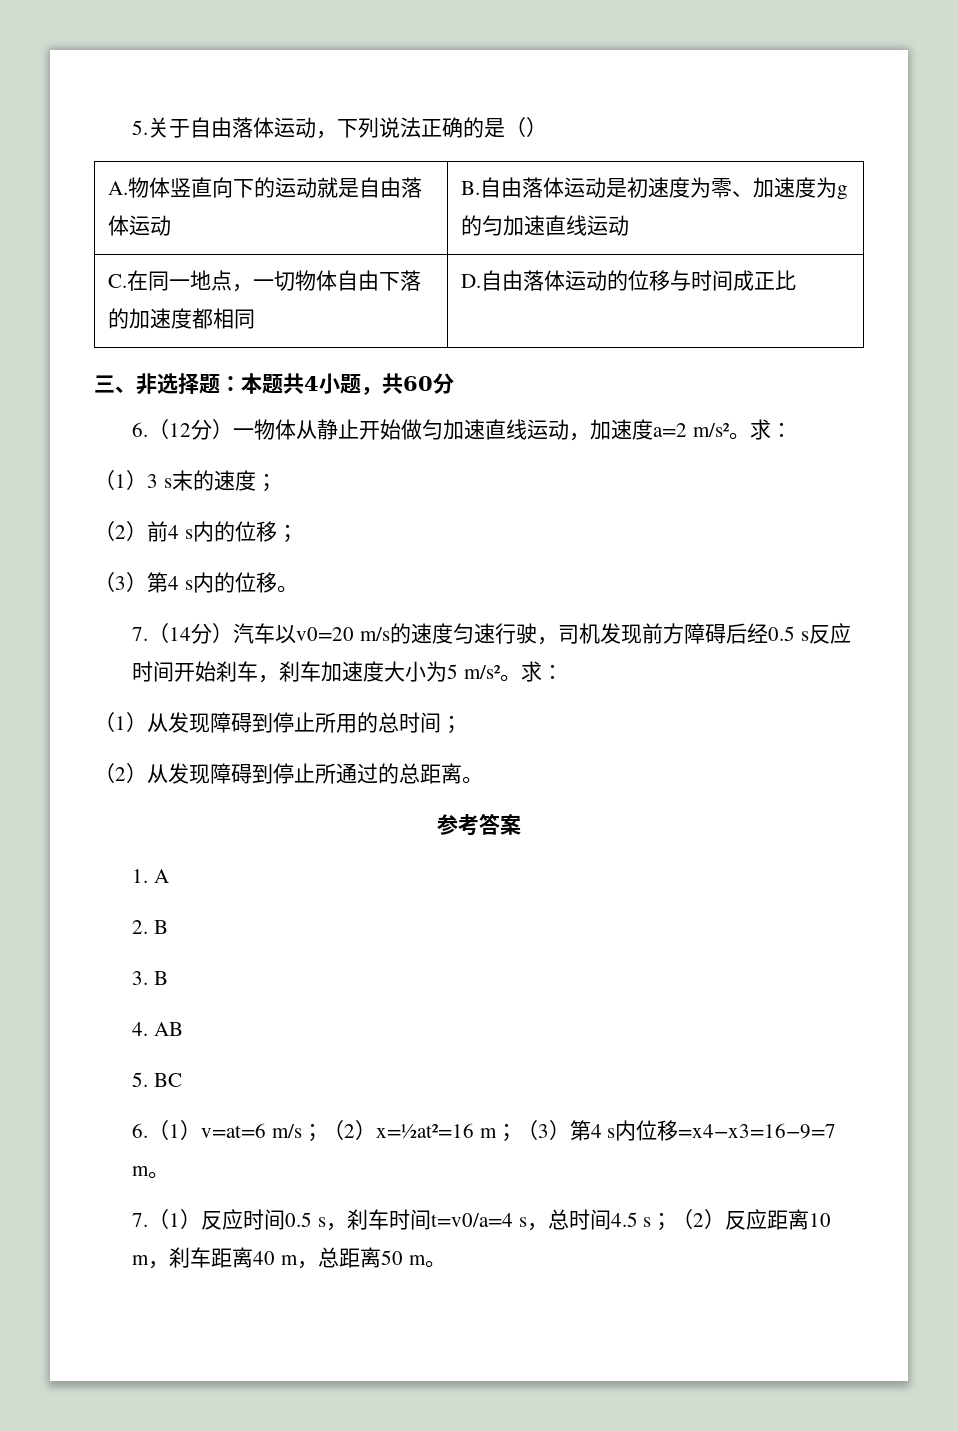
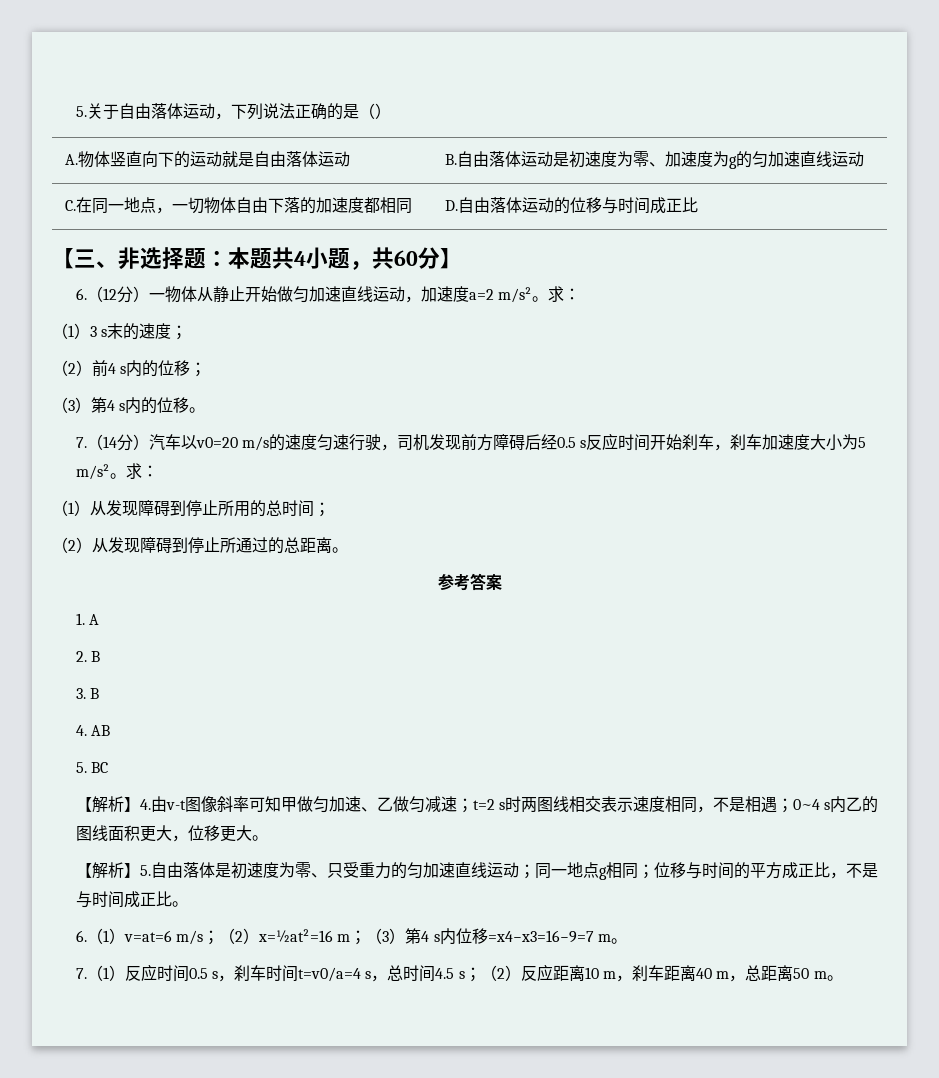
- 三、非选择题：本题共4小题，共60分
+ 【三、非选择题：本题共4小题，共60分】
+ 【解析】4.由v-t图像斜率可知甲做匀加速、乙做匀减速；t=2 s时两图线相交表示速度相同，不是相遇；0~4 s内乙的图线面积更大，位移更大。
+ 【解析】5.自由落体是初速度为零、只受重力的匀加速直线运动；同一地点g相同；位移与时间的平方成正比，不是与时间成正比。

